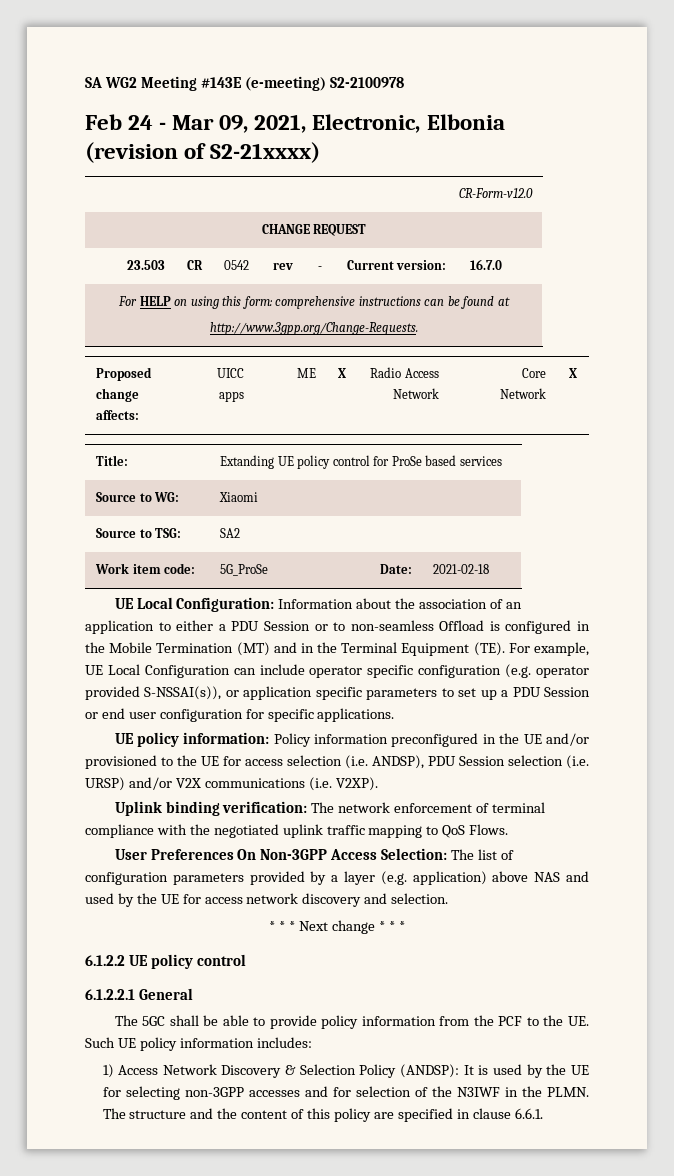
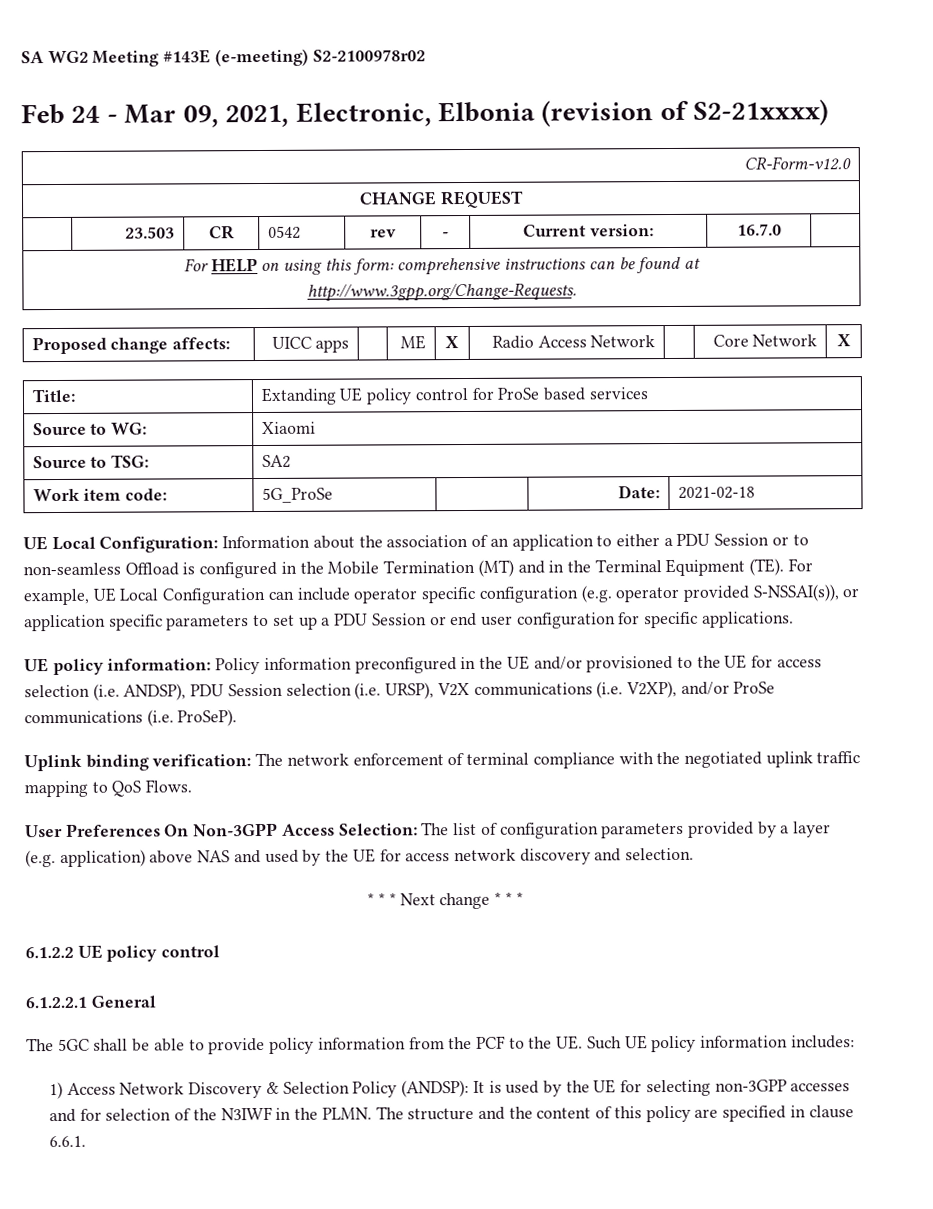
- SA WG2 Meeting #143E (e-meeting) S2-2100978
+ SA WG2 Meeting #143E (e-meeting) S2-2100978r02
- UE policy information: Policy information preconfigured in the UE and/or provisioned to the UE for access selection (i.e. ANDSP), PDU Session selection (i.e. URSP) and/or V2X communications (i.e. V2XP).
+ UE policy information: Policy information preconfigured in the UE and/or provisioned to the UE for access selection (i.e. ANDSP), PDU Session selection (i.e. URSP), V2X communications (i.e. V2XP), and/or ProSe communications (i.e. ProSeP).

